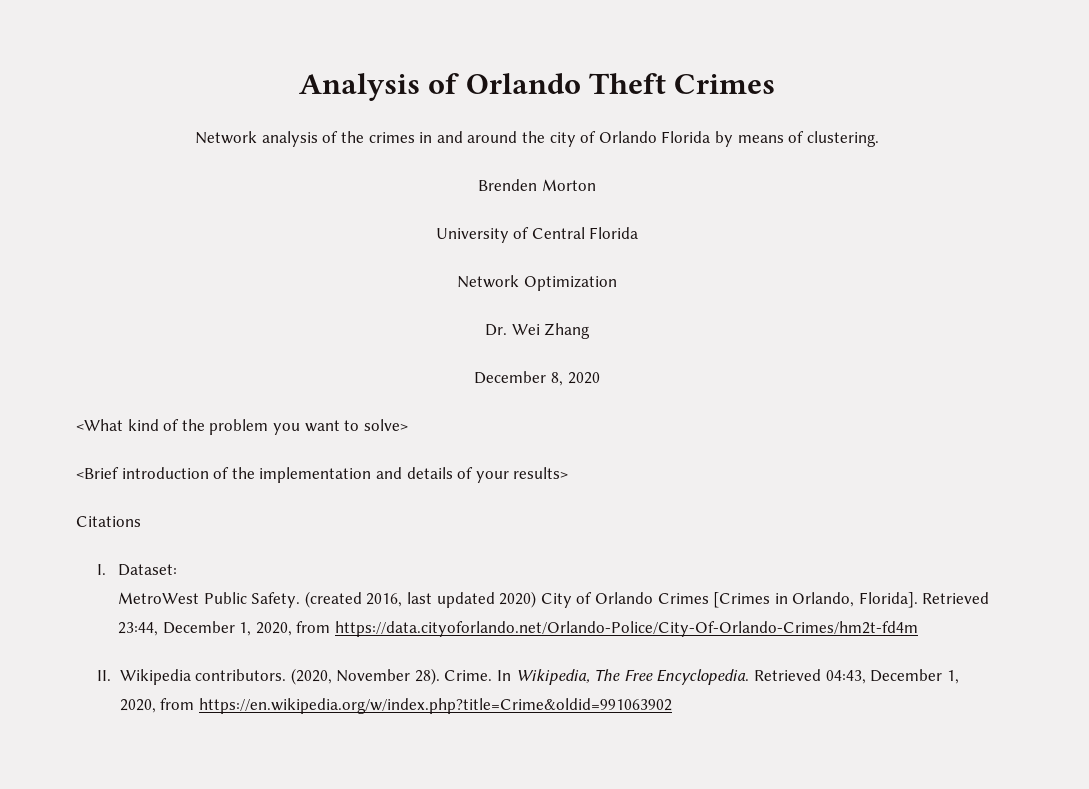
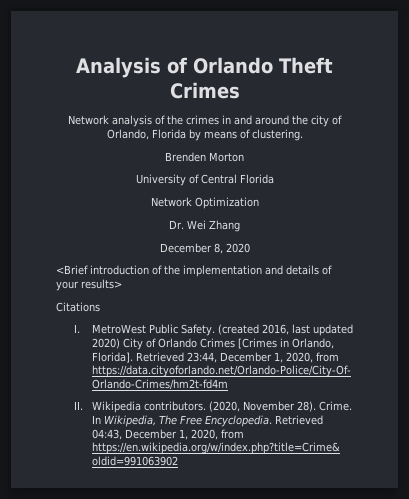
- Network analysis of the crimes in and around the city of Orlando Florida by means of clustering.
+ Network analysis of the crimes in and around the city of Orlando, Florida by means of clustering.
- <What kind of the problem you want to solve>
- I. Dataset:
- MetroWest Public Safety.
+ I. MetroWest Public Safety.

